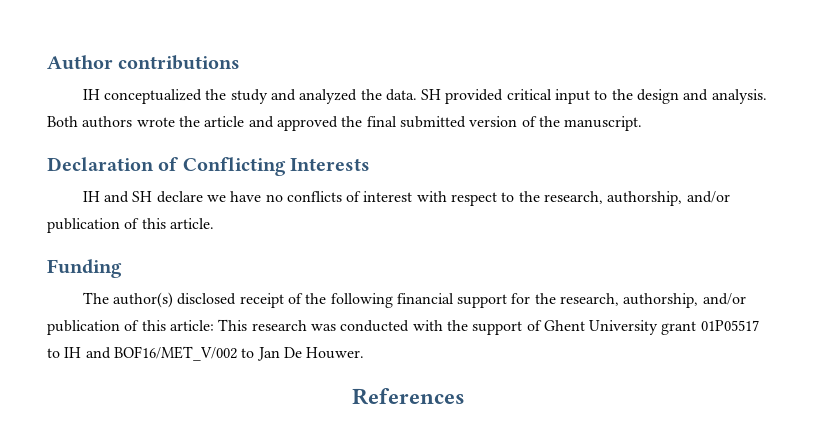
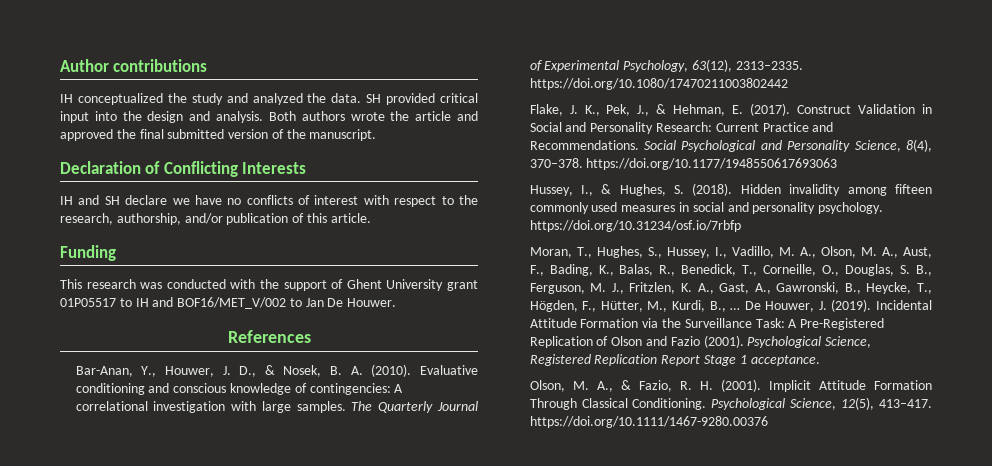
- SH provided critical input to the design and analysis.
+ SH provided critical input into the design and analysis.
- The author(s) disclosed receipt of the following financial support for the research, authorship, and/or publication of this article: This research was conducted with the support of Ghent University grant 01P05517 to IH and BOF16/MET_V/002 to Jan De Houwer.
+ This research was conducted with the support of Ghent University grant 01P05517 to IH and BOF16/MET_V/002 to Jan De Houwer.
+ Bar-Anan, Y., Houwer, J. D., & Nosek, B. A. (2010). Evaluative conditioning and conscious knowledge of contingencies: A correlational investigation with large samples. The Quarterly Journal of Experimental Psychology, 63(12), 2313–2335. https://doi.org/10.1080/17470211003802442
+ Flake, J. K., Pek, J., & Hehman, E. (2017). Construct Validation in Social and Personality Research: Current Practice and Recommendations. Social Psychological and Personality Science, 8(4), 370–378. https://doi.org/10.1177/1948550617693063
+ Hussey, I., & Hughes, S. (2018). Hidden invalidity among fifteen commonly used measures in social and personality psychology. https://doi.org/10.31234/osf.io/7rbfp
+ Moran, T., Hughes, S., Hussey, I., Vadillo, M. A., Olson, M. A., Aust, F., Bading, K., Balas, R., Benedick, T., Corneille, O., Douglas, S. B., Ferguson, M. J., Fritzlen, K. A., Gast, A., Gawronski, B., Heycke, T., Högden, F., Hütter, M., Kurdi, B., … De Houwer, J. (2019). Incidental Attitude Formation via the Surveillance Task: A Pre-Registered Replication of Olson and Fazio (2001). Psychological Science, Registered Replication Report Stage 1 acceptance.
+ Olson, M. A., & Fazio, R. H. (2001). Implicit Attitude Formation Through Classical Conditioning. Psychological Science, 12(5), 413–417. https://doi.org/10.1111/1467-9280.00376

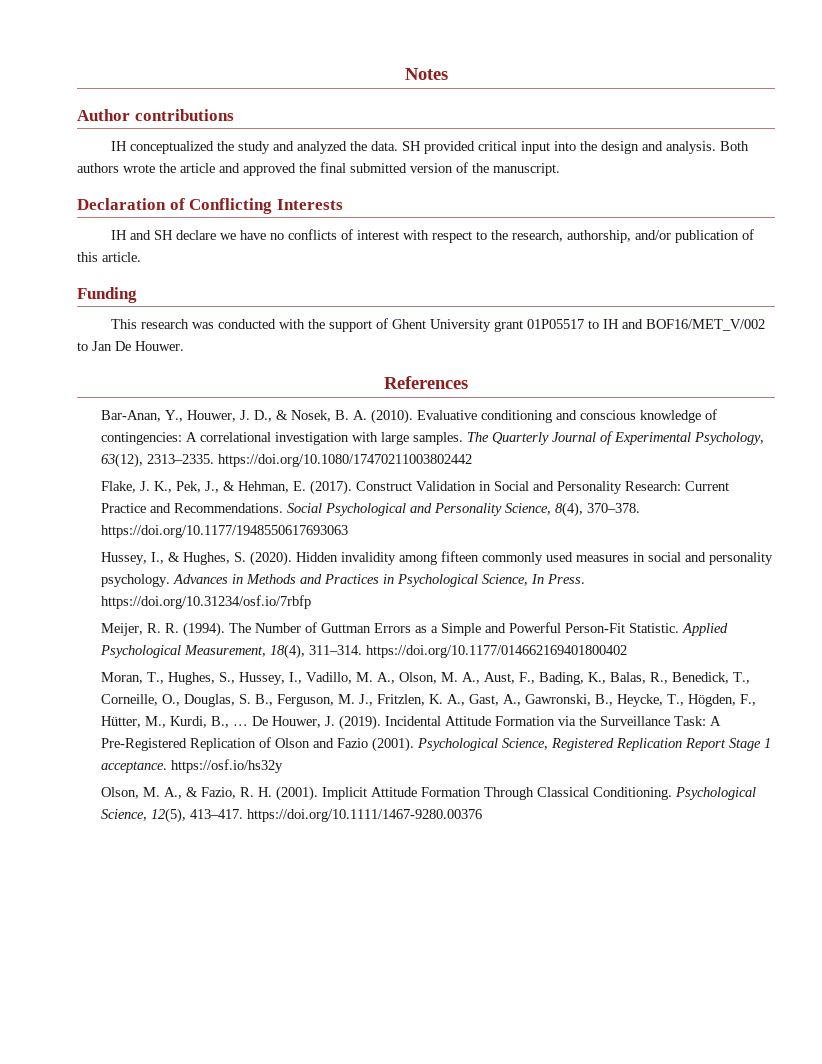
+ Notes
- Hussey, I., & Hughes, S. (2018).
+ Hussey, I., & Hughes, S. (2020).
- Hidden invalidity among fifteen commonly used measures in social and personality psychology. https://doi.org/10.31234/osf.io/7rbfp
+ Hidden invalidity among fifteen commonly used measures in social and personality psychology. Advances in Methods and Practices in Psychological Science, In Press. https://doi.org/10.31234/osf.io/7rbfp
+ Meijer, R. R. (1994). The Number of Guttman Errors as a Simple and Powerful Person-Fit Statistic. Applied Psychological Measurement, 18(4), 311–314. https://doi.org/10.1177/014662169401800402
- Psychological Science, Registered Replication Report Stage 1 acceptance.
+ Psychological Science, Registered Replication Report Stage 1 acceptance. https://osf.io/hs32y

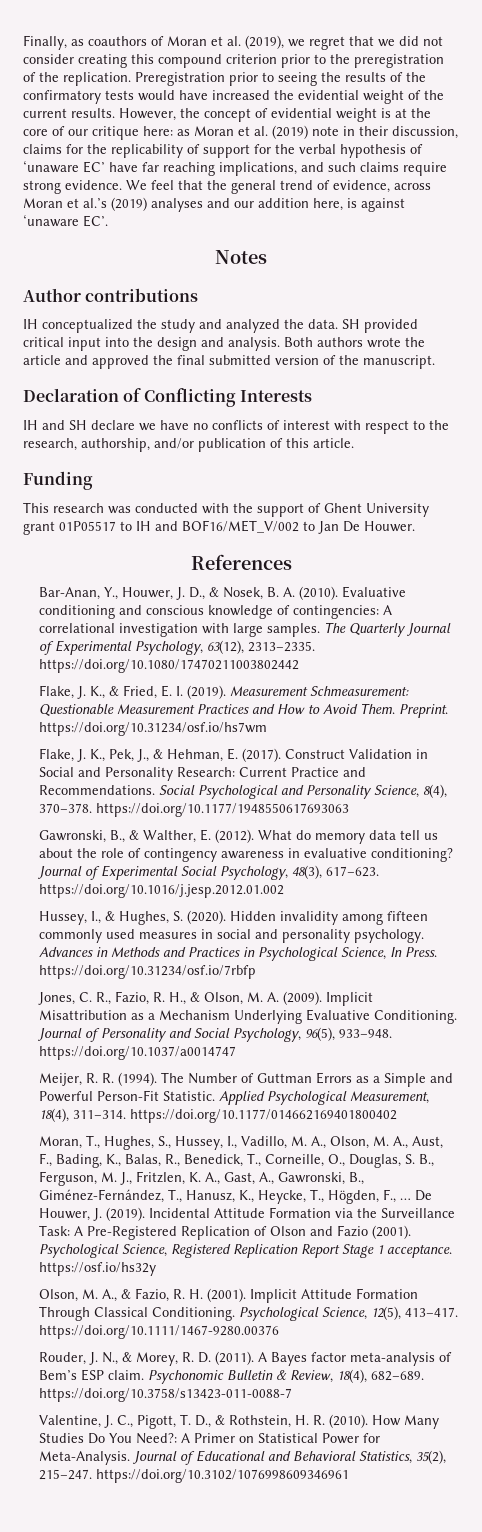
+ Finally, as coauthors of Moran et al. (2019), we regret that we did not consider creating this compound criterion prior to the preregistration of the replication. Preregistration prior to seeing the results of the confirmatory tests would have increased the evidential weight of the current results. However, the concept of evidential weight is at the core of our critique here: as Moran et al. (2019) note in their discussion, claims for the replicability of support for the verbal hypothesis of ‘unaware EC’ have far reaching implications, and such claims require strong evidence. We feel that the general trend of evidence, across Moran et al.’s (2019) analyses and our addition here, is against ‘unaware EC’.
+ Flake, J. K., & Fried, E. I. (2019). Measurement Schmeasurement: Questionable Measurement Practices and How to Avoid Them. Preprint. https://doi.org/10.31234/osf.io/hs7wm
+ Gawronski, B., & Walther, E. (2012). What do memory data tell us about the role of contingency awareness in evaluative conditioning? Journal of Experimental Social Psychology, 48(3), 617–623. https://doi.org/10.1016/j.jesp.2012.01.002
+ Jones, C. R., Fazio, R. H., & Olson, M. A. (2009). Implicit Misattribution as a Mechanism Underlying Evaluative Conditioning. Journal of Personality and Social Psychology, 96(5), 933–948. https://doi.org/10.1037/a0014747
- Moran, T., Hughes, S., Hussey, I., Vadillo, M. A., Olson, M. A., Aust, F., Bading, K., Balas, R., Benedick, T., Corneille, O., Douglas, S. B., Ferguson, M. J., Fritzlen, K. A., Gast, A., Gawronski, B., Heycke, T., Högden, F., Hütter, M., Kurdi, B., …
+ Moran, T., Hughes, S., Hussey, I., Vadillo, M. A., Olson, M. A., Aust, F., Bading, K., Balas, R., Benedick, T., Corneille, O., Douglas, S. B., Ferguson, M. J., Fritzlen, K. A., Gast, A., Gawronski, B., Giménez-Fernández, T., Hanusz, K., Heycke, T., Högden, F., …
+ Rouder, J. N., & Morey, R. D. (2011). A Bayes factor meta-analysis of Bem’s ESP claim. Psychonomic Bulletin & Review, 18(4), 682–689. https://doi.org/10.3758/s13423-011-0088-7
+ Valentine, J. C., Pigott, T. D., & Rothstein, H. R. (2010). How Many Studies Do You Need?: A Primer on Statistical Power for Meta-Analysis. Journal of Educational and Behavioral Statistics, 35(2), 215–247. https://doi.org/10.3102/1076998609346961

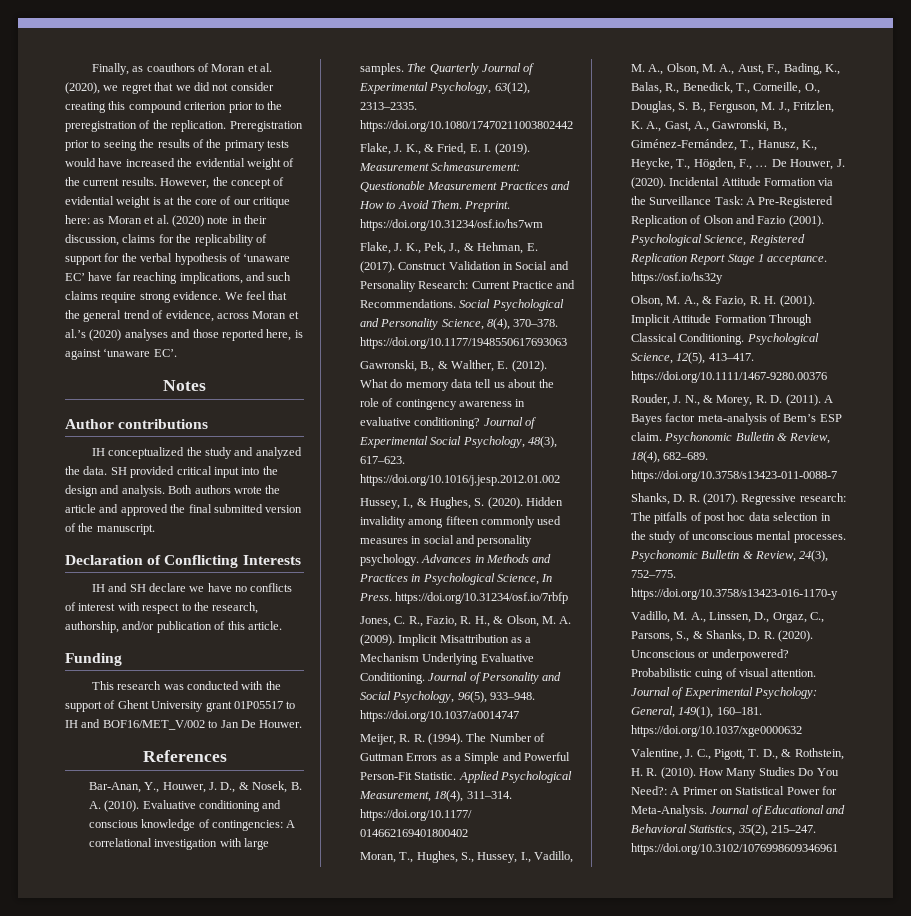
- Finally, as coauthors of Moran et al. (2019), we regret that we did not consider creating this compound criterion prior to the preregistration of the replication.
+ Finally, as coauthors of Moran et al. (2020), we regret that we did not consider creating this compound criterion prior to the preregistration of the replication.
- Preregistration prior to seeing the results of the confirmatory tests would have increased the evidential weight of the current results.
+ Preregistration prior to seeing the results of the primary tests would have increased the evidential weight of the current results.
- However, the concept of evidential weight is at the core of our critique here: as Moran et al. (2019) note in their discussion, claims for the replicability of support for the verbal hypothesis of ‘unaware EC’ have far reaching implications, and such claims require strong evidence.
+ However, the concept of evidential weight is at the core of our critique here: as Moran et al. (2020) note in their discussion, claims for the replicability of support for the verbal hypothesis of ‘unaware EC’ have far reaching implications, and such claims require strong evidence.
- We feel that the general trend of evidence, across Moran et al.’s (2019) analyses and our addition here, is against ‘unaware EC’.
+ We feel that the general trend of evidence, across Moran et al.’s (2020) analyses and those reported here, is against ‘unaware EC’.
- De Houwer, J. (2019).
+ De Houwer, J. (2020).
+ Shanks, D. R. (2017). Regressive research: The pitfalls of post hoc data selection in the study of unconscious mental processes. Psychonomic Bulletin & Review, 24(3), 752–775. https://doi.org/10.3758/s13423-016-1170-y
+ Vadillo, M. A., Linssen, D., Orgaz, C., Parsons, S., & Shanks, D. R. (2020). Unconscious or underpowered? Probabilistic cuing of visual attention. Journal of Experimental Psychology: General, 149(1), 160–181. https://doi.org/10.1037/xge0000632

